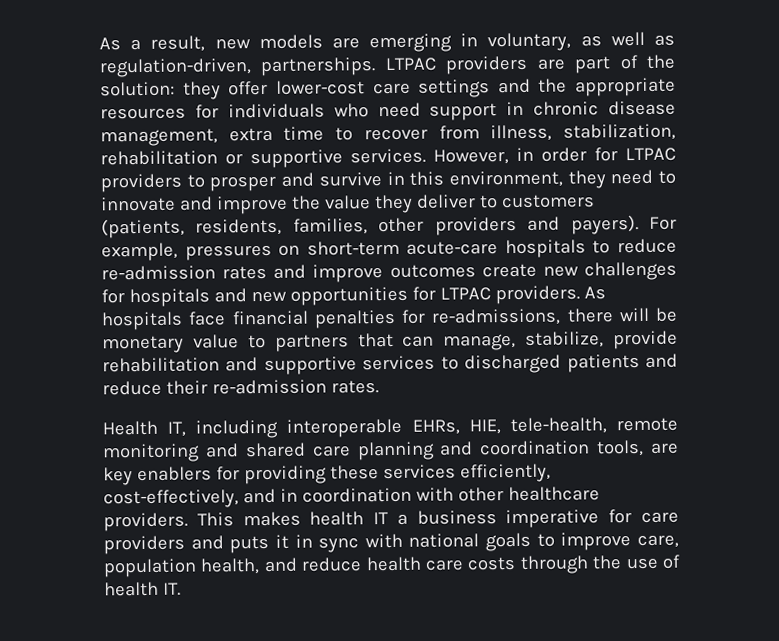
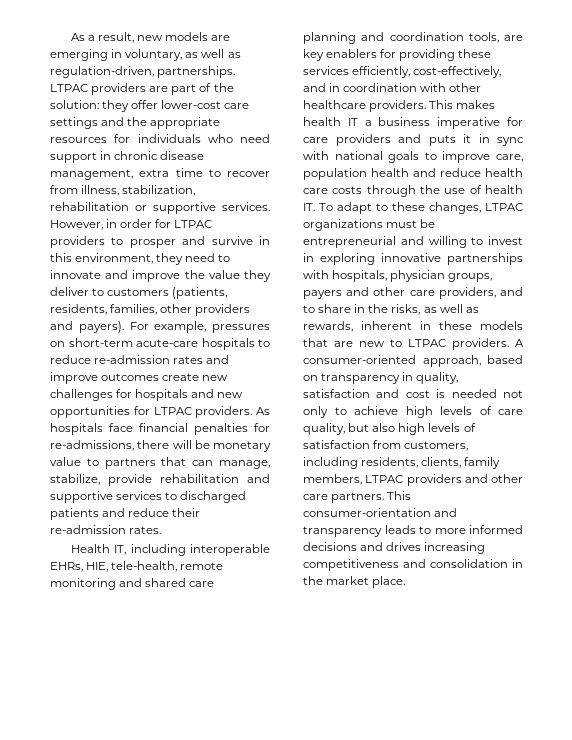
- This makes health IT a business imperative for care providers and puts it in sync with national goals to improve care, population health, and reduce health care costs through the use of health IT.
+ This makes health IT a business imperative for care providers and puts it in sync with national goals to improve care, population health and reduce health care costs through the use of health IT. To adapt to these changes, LTPAC organizations must be entrepreneurial and willing to invest in exploring innovative partnerships with hospitals, physician groups, payers and other care providers, and to share in the risks, as well as rewards, inherent in these models that are new to LTPAC providers. A consumer-oriented approach, based on transparency in quality, satisfaction and cost is needed not only to achieve high levels of care quality, but also high levels of satisfaction from customers, including residents, clients, family members, LTPAC providers and other care partners. This consumer-orientation and transparency leads to more informed decisions and drives increasing competitiveness and consolidation in the market place.

